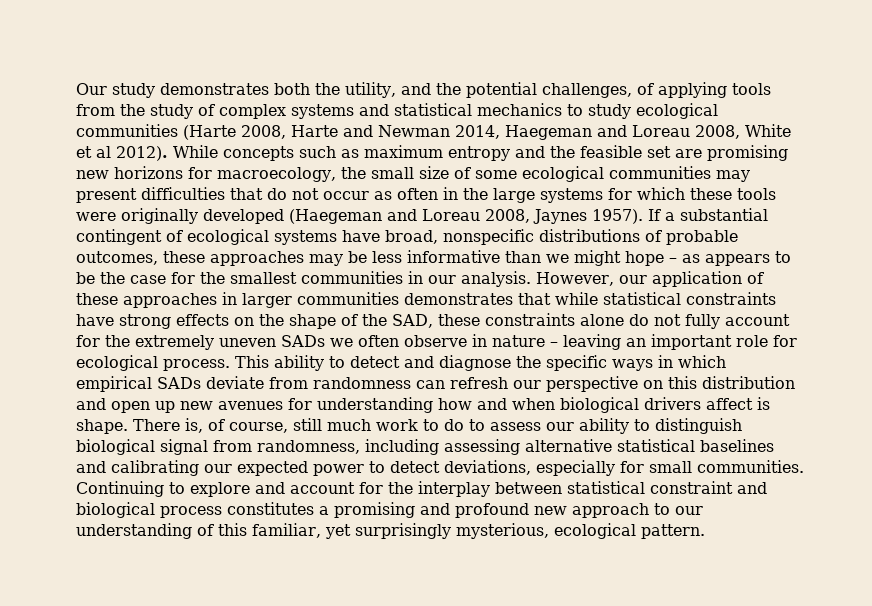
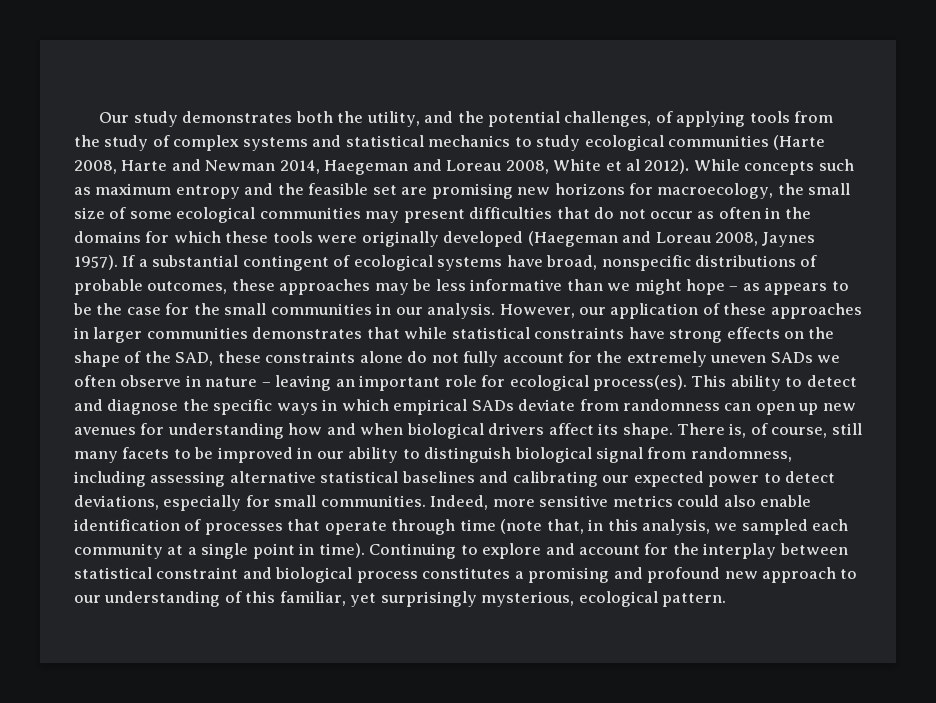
- While concepts such as maximum entropy and the feasible set are promising new horizons for macroecology, the small size of some ecological communities may present difficulties that do not occur as often in the large systems for which these tools were originally developed (Haegeman and Loreau 2008, Jaynes 1957).
+ While concepts such as maximum entropy and the feasible set are promising new horizons for macroecology, the small size of some ecological communities may present difficulties that do not occur as often in the domains for which these tools were originally developed (Haegeman and Loreau 2008, Jaynes 1957).
- If a substantial contingent of ecological systems have broad, nonspecific distributions of probable outcomes, these approaches may be less informative than we might hope – as appears to be the case for the smallest communities in our analysis.
+ If a substantial contingent of ecological systems have broad, nonspecific distributions of probable outcomes, these approaches may be less informative than we might hope – as appears to be the case for the small communities in our analysis.
- However, our application of these approaches in larger communities demonstrates that while statistical constraints have strong effects on the shape of the SAD, these constraints alone do not fully account for the extremely uneven SADs we often observe in nature – leaving an important role for ecological process.
+ However, our application of these approaches in larger communities demonstrates that while statistical constraints have strong effects on the shape of the SAD, these constraints alone do not fully account for the extremely uneven SADs we often observe in nature – leaving an important role for ecological process(es).
- This ability to detect and diagnose the specific ways in which empirical SADs deviate from randomness can refresh our perspective on this distribution and open up new avenues for understanding how and when biological drivers affect is shape.
+ This ability to detect and diagnose the specific ways in which empirical SADs deviate from randomness can open up new avenues for understanding how and when biological drivers affect its shape.
- There is, of course, still much work to do to assess our ability to distinguish biological signal from randomness, including assessing alternative statistical baselines and calibrating our expected power to detect deviations, especially for small communities.
+ There is, of course, still many facets to be improved in our ability to distinguish biological signal from randomness, including assessing alternative statistical baselines and calibrating our expected power to detect deviations, especially for small communities.
+ Indeed, more sensitive metrics could also enable identification of processes that operate through time (note that, in this analysis, we sampled each community at a single point in time).

